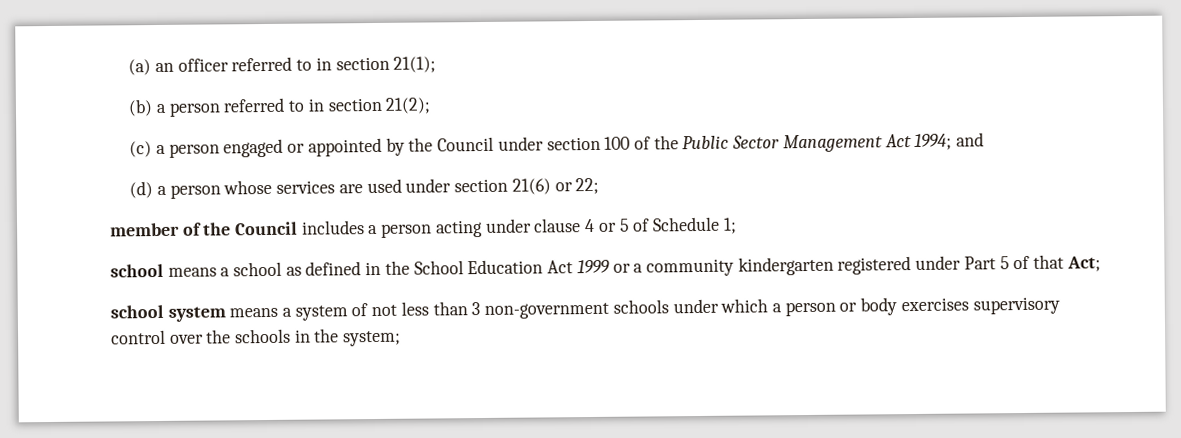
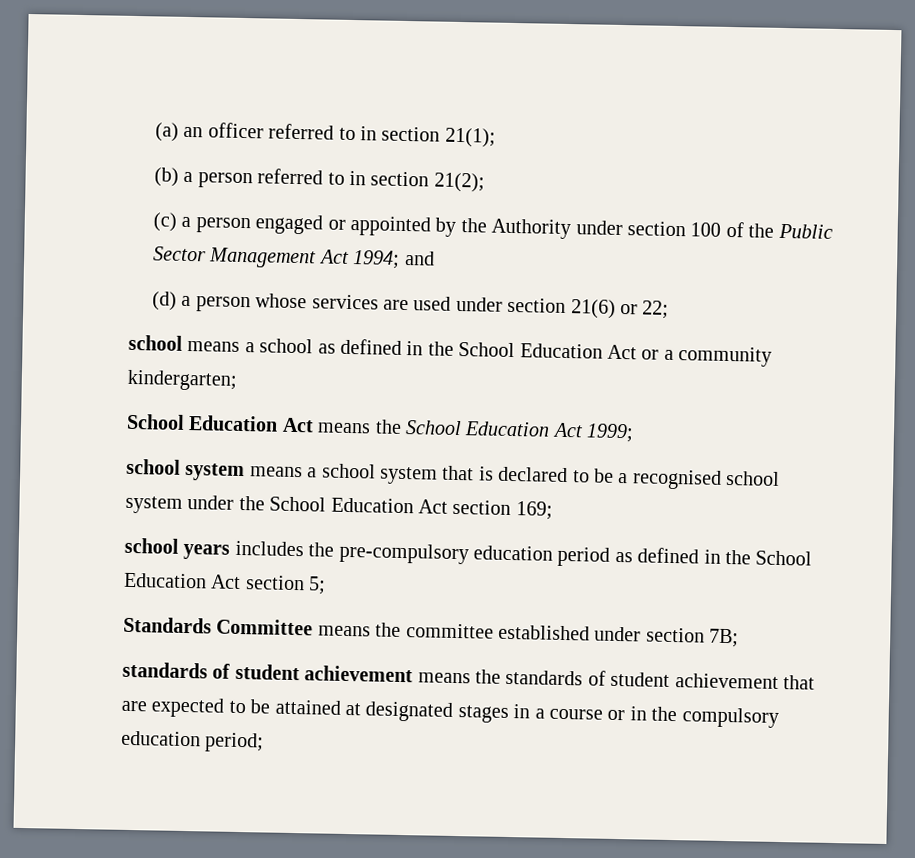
- (c) a person engaged or appointed by the Council under section 100 of the Public Sector Management Act 1994; and
+ (c) a person engaged or appointed by the Authority under section 100 of the Public Sector Management Act 1994; and
- member of the Council includes a person acting under clause 4 or 5 of Schedule 1;
- school means a school as defined in the School Education Act 1999 or a community kindergarten registered under Part 5 of that Act;
- school system means a system of not less than 3 non-government schools under which a person or body exercises supervisory control over the schools in the system;
+ school means a school as defined in the School Education Act or a community kindergarten;
+ School Education Act means the School Education Act 1999;
+ school system means a school system that is declared to be a recognised school system under the School Education Act section 169;
+ school years includes the pre-compulsory education period as defined in the School Education Act section 5;
+ Standards Committee means the committee established under section 7B;
+ standards of student achievement means the standards of student achievement that are expected to be attained at designated stages in a course or in the compulsory education period;

